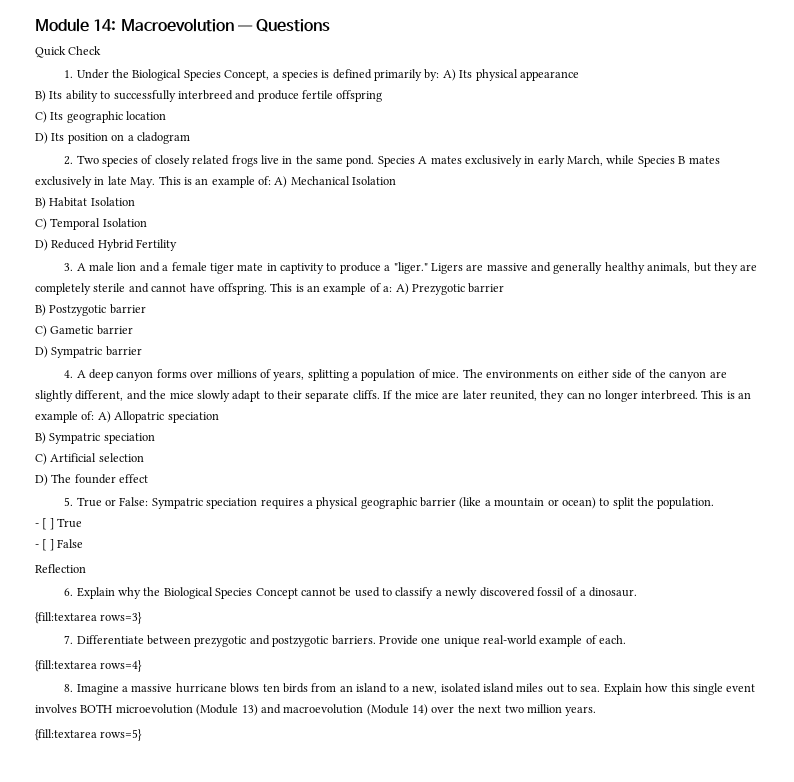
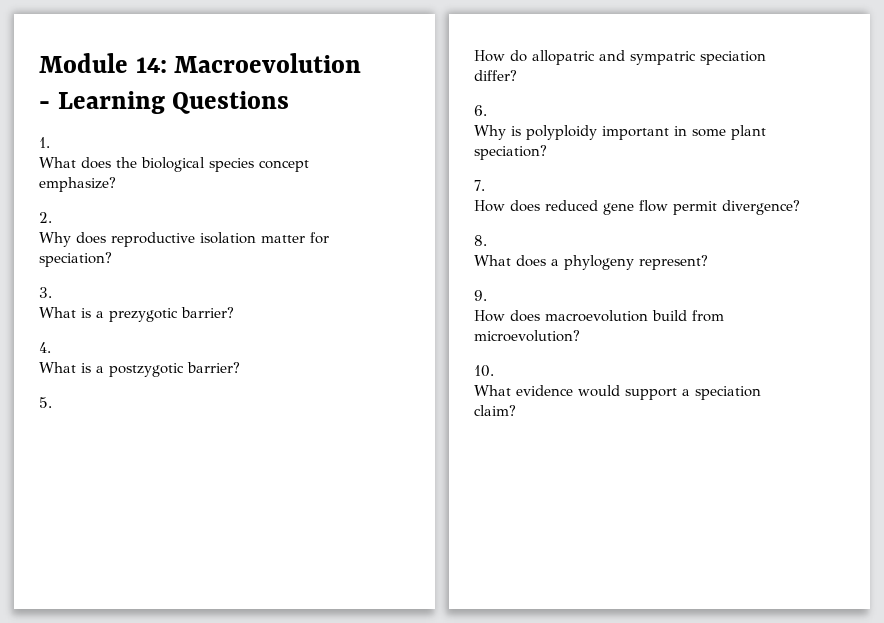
- Module 14: Macroevolution — Questions
+ Module 14: Macroevolution - Learning Questions
- Quick Check
- 1. Under the Biological Species Concept, a species is defined primarily by: A) Its physical appearance
- B) Its ability to successfully interbreed and produce fertile offspring
- C) Its geographic location
- D) Its position on a cladogram
- 2. Two species of closely related frogs live in the same pond. Species A mates exclusively in early March, while Species B mates exclusively in late May. This is an example of: A) Mechanical Isolation
- B) Habitat Isolation
- C) Temporal Isolation
- D) Reduced Hybrid Fertility
- 3. A male lion and a female tiger mate in captivity to produce a "liger." Ligers are massive and generally healthy animals, but they are completely sterile and cannot have offspring. This is an example of a: A) Prezygotic barrier
- B) Postzygotic barrier
- C) Gametic barrier
- D) Sympatric barrier
- 4. A deep canyon forms over millions of years, splitting a population of mice. The environments on either side of the canyon are slightly different, and the mice slowly adapt to their separate cliffs. If the mice are later reunited, they can no longer interbreed. This is an example of: A) Allopatric speciation
- B) Sympatric speciation
- C) Artificial selection
- D) The founder effect
- 5. True or False: Sympatric speciation requires a physical geographic barrier (like a mountain or ocean) to split the population.
- - [ ] True
- - [ ] False
- Reflection
- 6. Explain why the Biological Species Concept cannot be used to classify a newly discovered fossil of a dinosaur.
- {fill:textarea rows=3}
- 7. Differentiate between prezygotic and postzygotic barriers. Provide one unique real-world example of each.
- {fill:textarea rows=4}
- 8. Imagine a massive hurricane blows ten birds from an island to a new, isolated island miles out to sea. Explain how this single event involves BOTH microevolution (Module 13) and macroevolution (Module 14) over the next two million years.
- {fill:textarea rows=5}
+ 1.
+ What does the biological species concept emphasize?
+ 2.
+ Why does reproductive isolation matter for speciation?
+ 3.
+ What is a prezygotic barrier?
+ 4.
+ What is a postzygotic barrier?
+ 5.
+ How do allopatric and sympatric speciation differ?
+ 6.
+ Why is polyploidy important in some plant speciation?
+ 7.
+ How does reduced gene flow permit divergence?
+ 8.
+ What does a phylogeny represent?
+ 9.
+ How does macroevolution build from microevolution?
+ 10.
+ What evidence would support a speciation claim?

